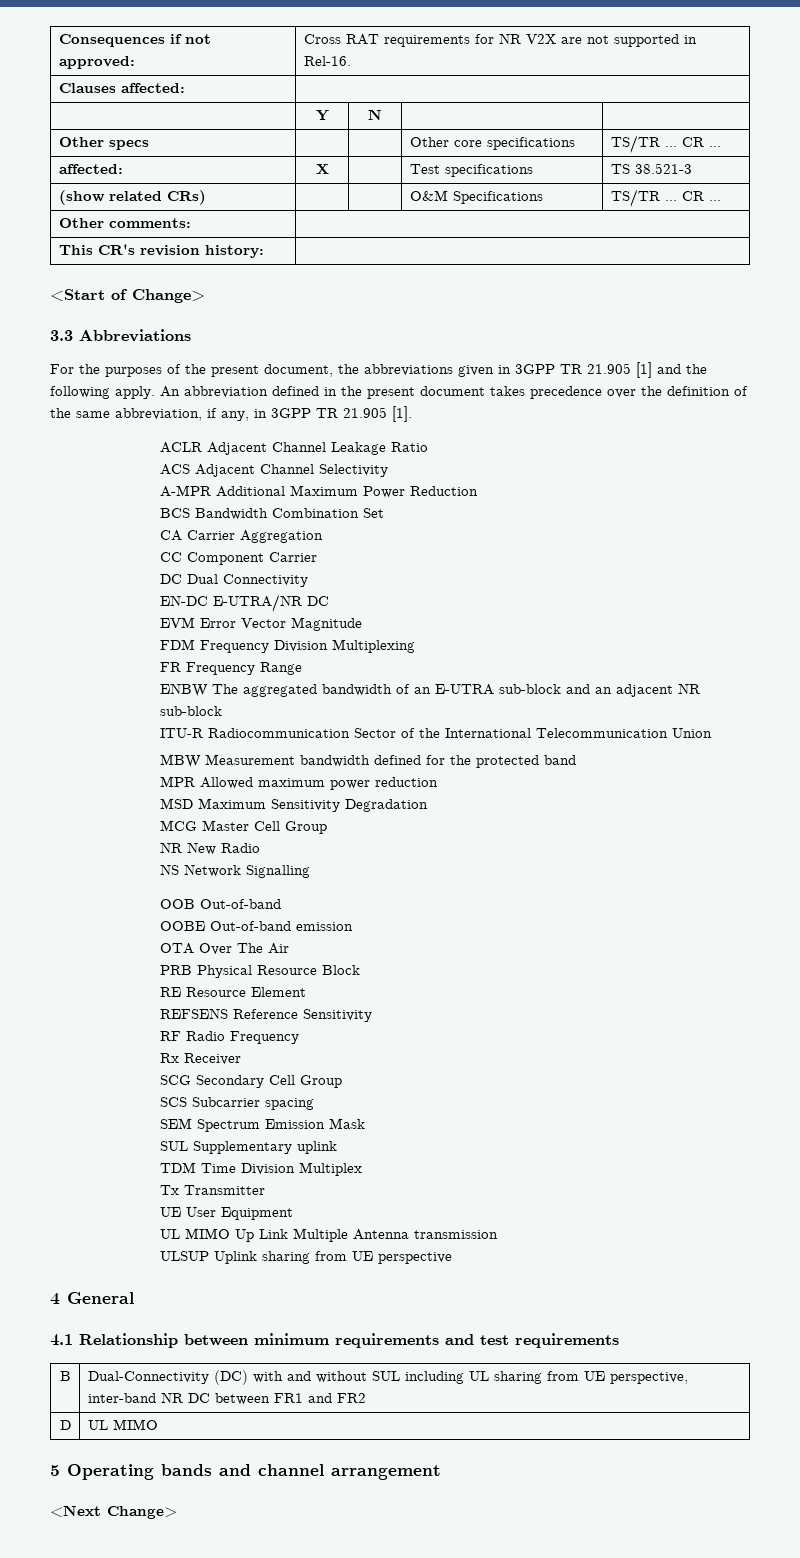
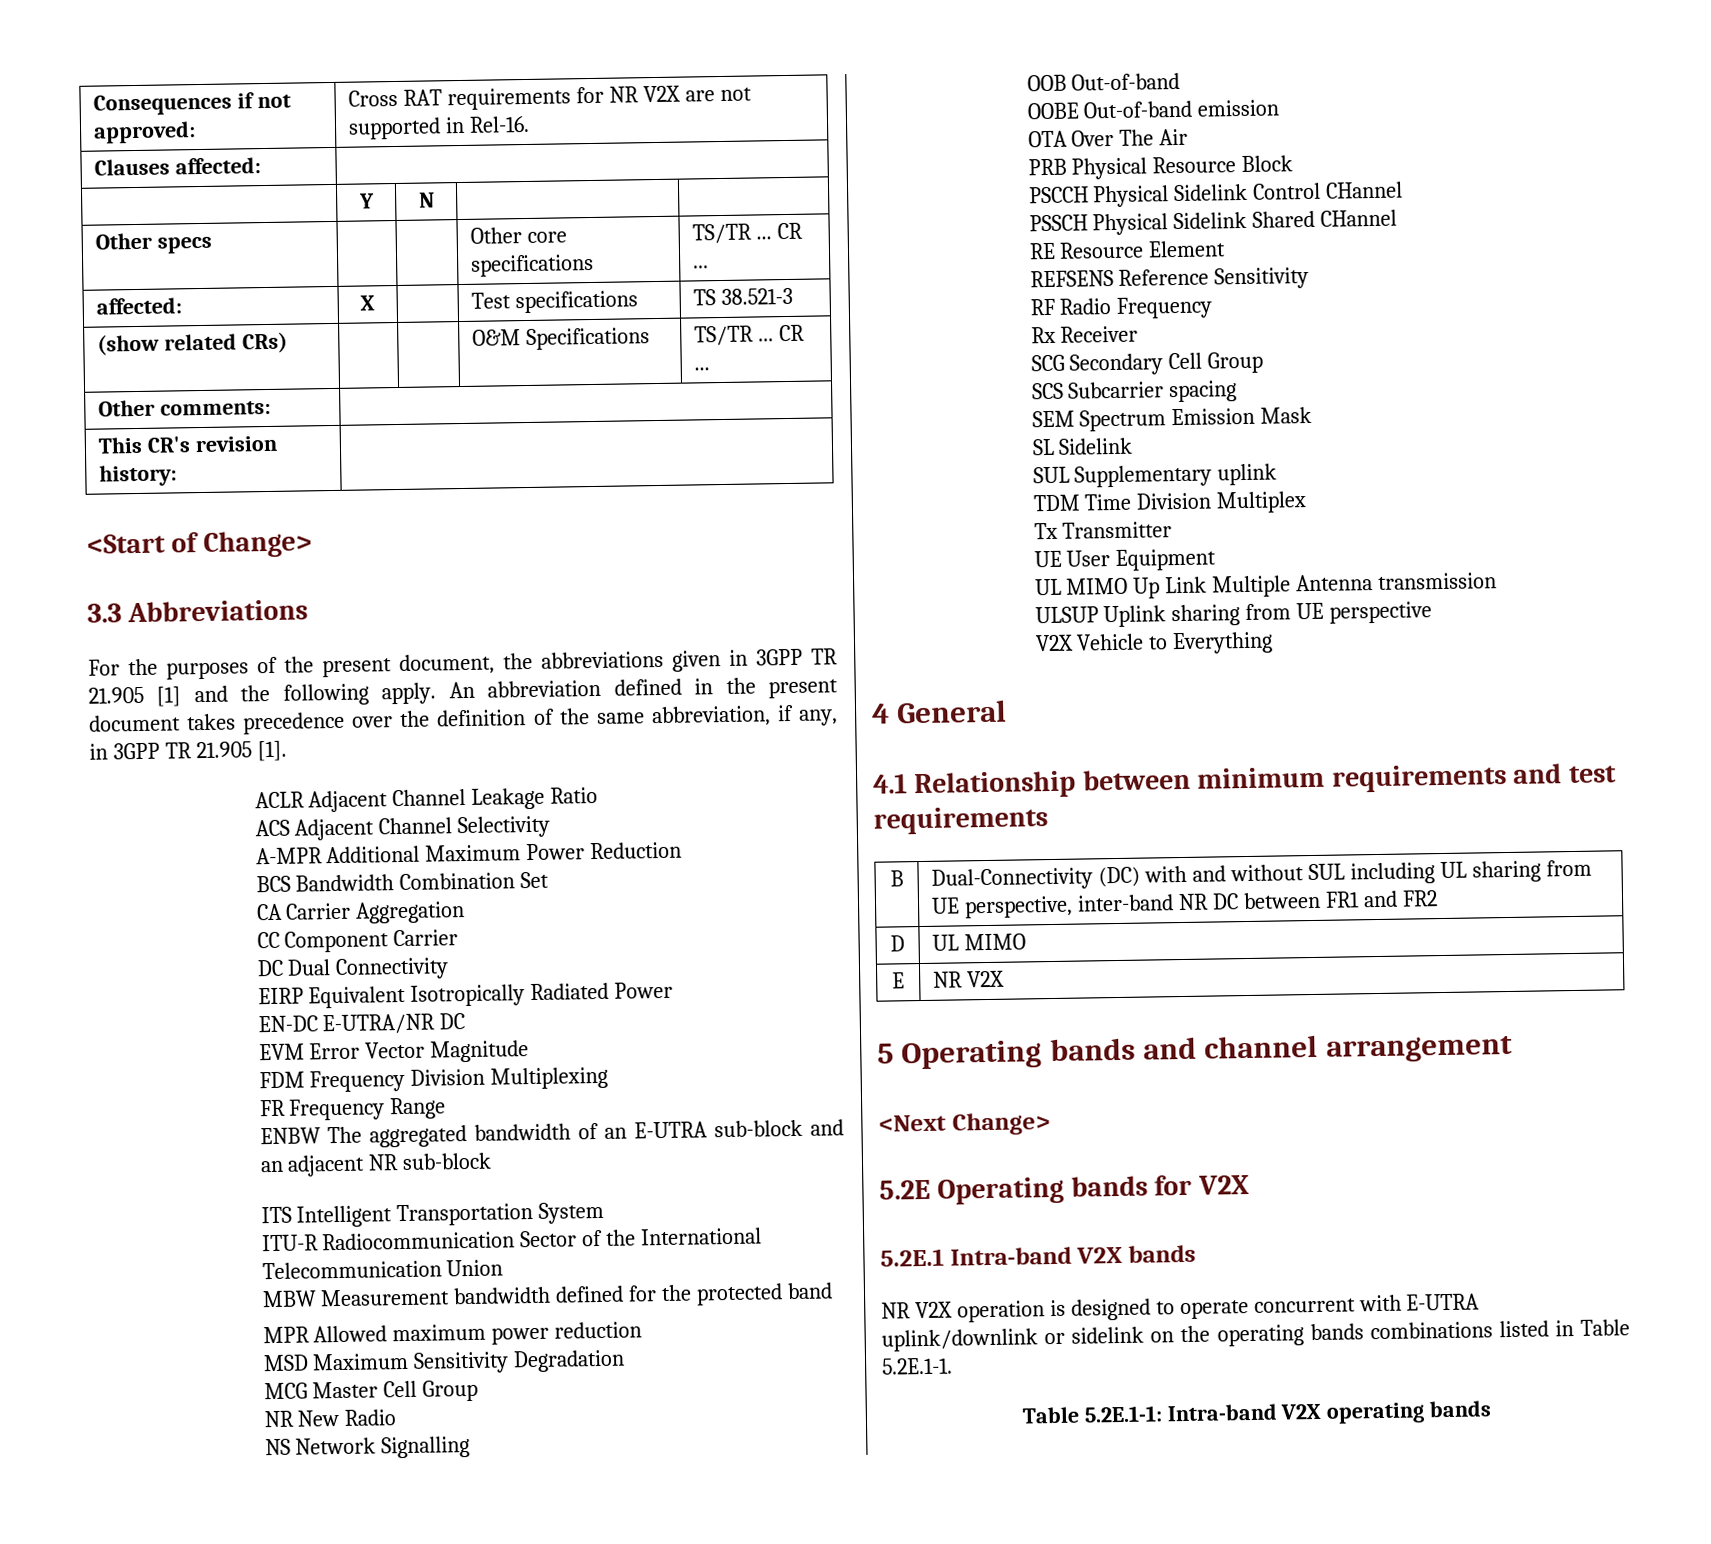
+ EIRP Equivalent Isotropically Radiated Power
+ ITS Intelligent Transportation System
+ PSCCH Physical Sidelink Control CHannel
+ PSSCH Physical Sidelink Shared CHannel
+ SL Sidelink
+ V2X Vehicle to Everything
+ E | NR V2X
+ 5.2E Operating bands for V2X
+ 5.2E.1 Intra-band V2X bands
+ NR V2X operation is designed to operate concurrent with E-UTRA uplink/downlink or sidelink on the operating bands combinations listed in Table 5.2E.1-1.
+ Table 5.2E.1-1: Intra-band V2X operating bands

